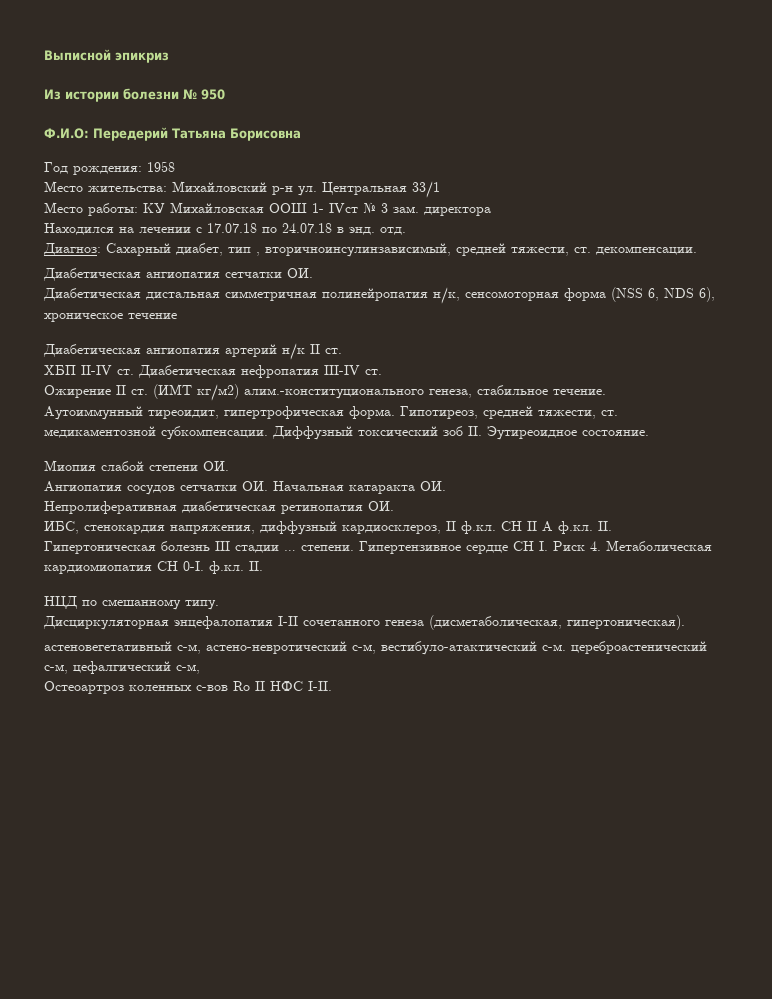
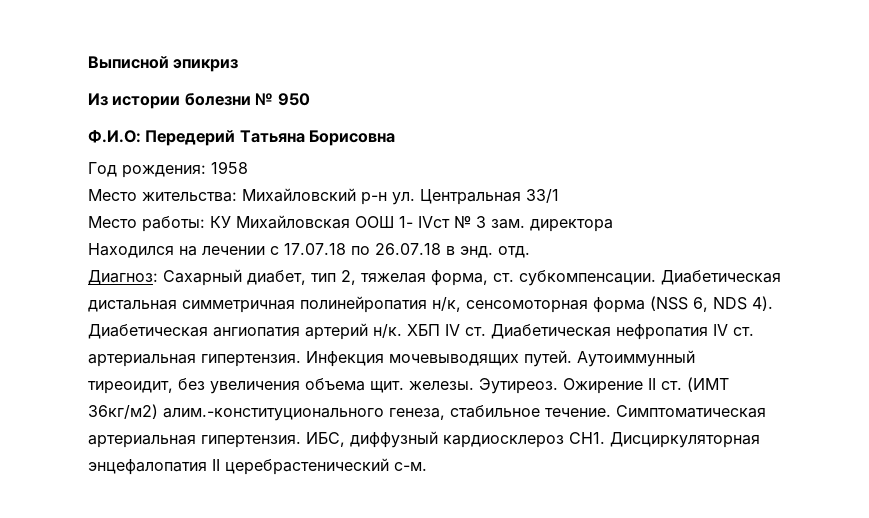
- Находился на лечении с 17.07.18 по 24.07.18 в энд. отд.
+ Находился на лечении с 17.07.18 по 26.07.18 в энд. отд.
- Диагноз: Сахарный диабет, тип , вторичноинсулинзависимый, средней тяжести, ст. декомпенсации.
- Диабетическая ангиопатия сетчатки ОИ.
- Диабетическая дистальная симметричная полинейропатия н/к, сенсомоторная форма (NSS 6, NDS 6), хроническое течение
- Диабетическая ангиопатия артерий н/к II ст.
- ХБП II-IV ст. Диабетическая нефропатия III-IV ст.
- Ожирение II ст. (ИМТ кг/м2) алим.-конституционального генеза, стабильное течение.
- Аутоиммунный тиреоидит, гипертрофическая форма. Гипотиреоз, средней тяжести, ст. медикаментозной субкомпенсации. Диффузный токсический зоб II. Эутиреоидное состояние.
- Миопия слабой степени ОИ.
- Ангиопатия сосудов сетчатки ОИ. Начальная катаракта ОИ.
- Непролиферативная диабетическая ретинопатия ОИ.
- ИБС, стенокардия напряжения, диффузный кардиосклероз, II ф.кл. СН II А ф.кл. II. Гипертоническая болезнь III стадии … степени. Гипертензивное сердце СН I. Риск 4. Метаболическая кардиомиопатия СН 0-I. ф.кл. II.
- НЦД по смешанному типу.
- Дисциркуляторная энцефалопатия I-II сочетанного генеза (дисметаболическая, гипертоническая).
- астеновегетативный с-м, астено-невротический с-м, вестибуло-атактический с-м. цереброастенический с-м, цефалгический с-м,
- Остеоартроз коленных с-вов Rо II НФС I-II.
+ Диагноз: Сахарный диабет, тип 2, тяжелая форма, ст. субкомпенсации. Диабетическая дистальная симметричная полинейропатия н/к, сенсомоторная форма (NSS 6, NDS 4). Диабетическая ангиопатия артерий н/к. ХБП IV ст. Диабетическая нефропатия IV ст. артериальная гипертензия. Инфекция мочевыводящих путей. Аутоиммунный тиреоидит, без увеличения объема щит. железы. Эутиреоз. Ожирение II ст. (ИМТ 36кг/м2) алим.-конституционального генеза, стабильное течение. Симптоматическая артериальная гипертензия. ИБС, диффузный кардиосклероз СН1. Дисциркуляторная энцефалопатия II церебрастенический с-м.

